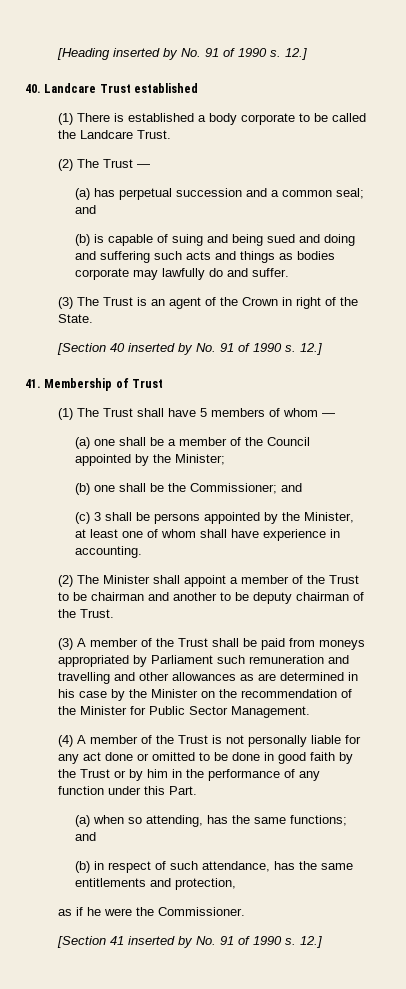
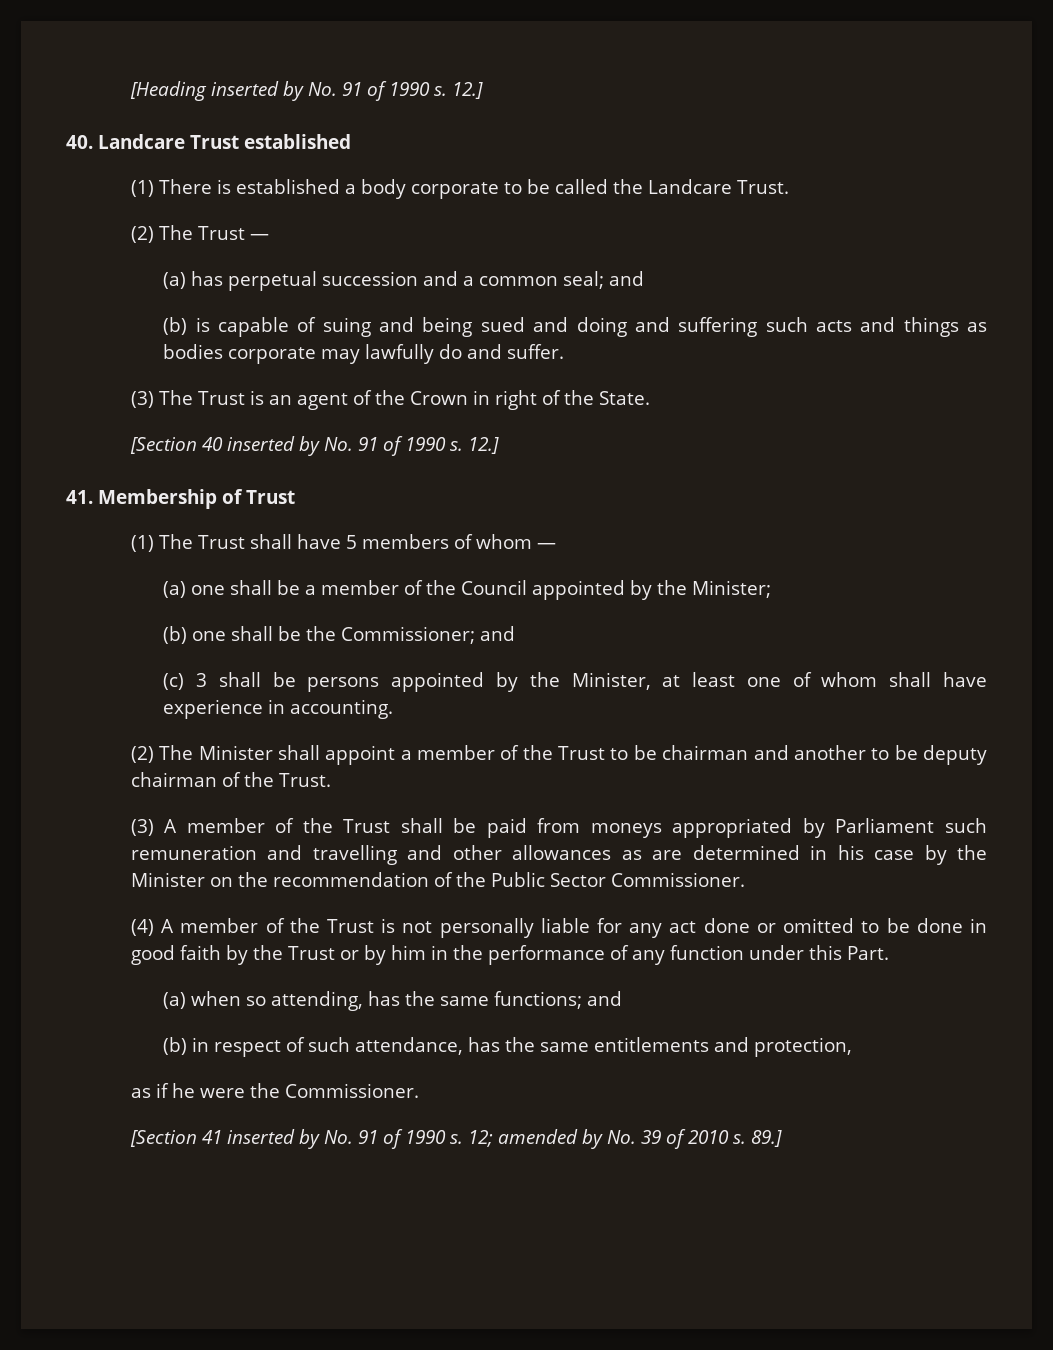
- (3) A member of the Trust shall be paid from moneys appropriated by Parliament such remuneration and travelling and other allowances as are determined in his case by the Minister on the recommendation of the Minister for Public Sector Management.
+ (3) A member of the Trust shall be paid from moneys appropriated by Parliament such remuneration and travelling and other allowances as are determined in his case by the Minister on the recommendation of the Public Sector Commissioner.
- [Section 41 inserted by No. 91 of 1990 s. 12.]
+ [Section 41 inserted by No. 91 of 1990 s. 12; amended by No. 39 of 2010 s. 89.]

